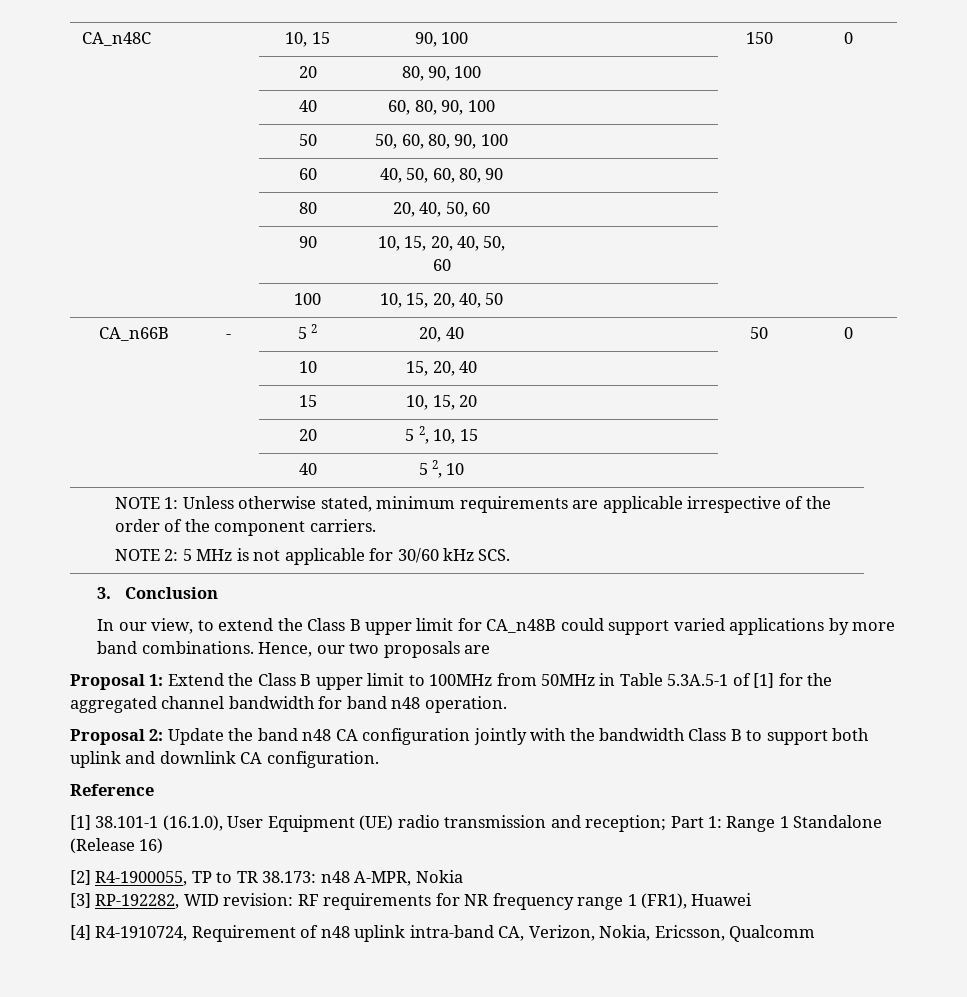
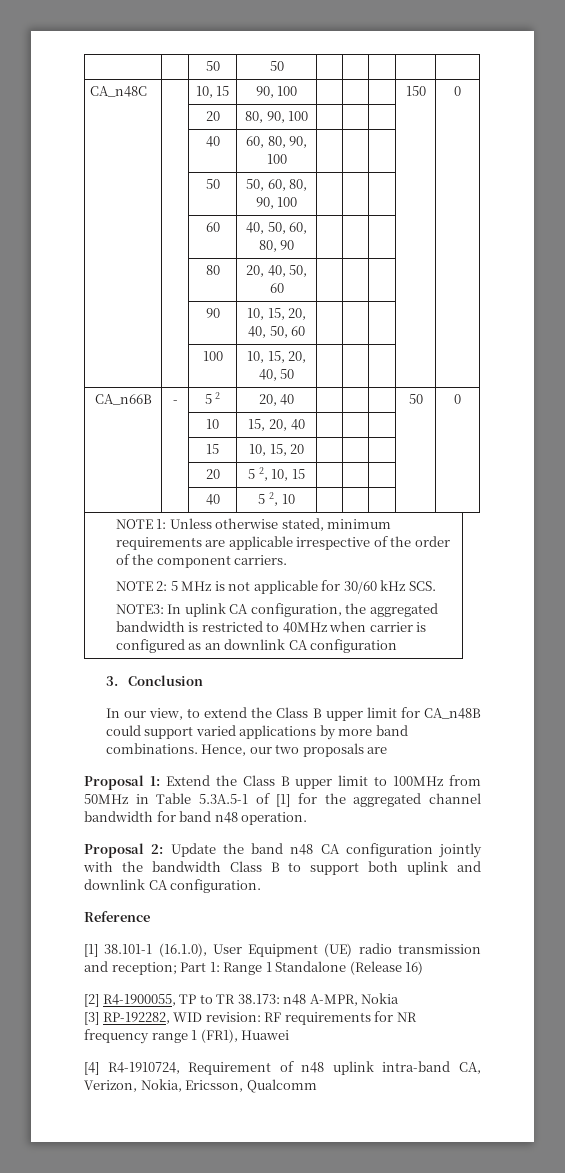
+ | | 50 | 50 | | | | |
+ NOTE3: In uplink CA configuration, the aggregated bandwidth is restricted to 40MHz when carrier is configured as an downlink CA configuration

